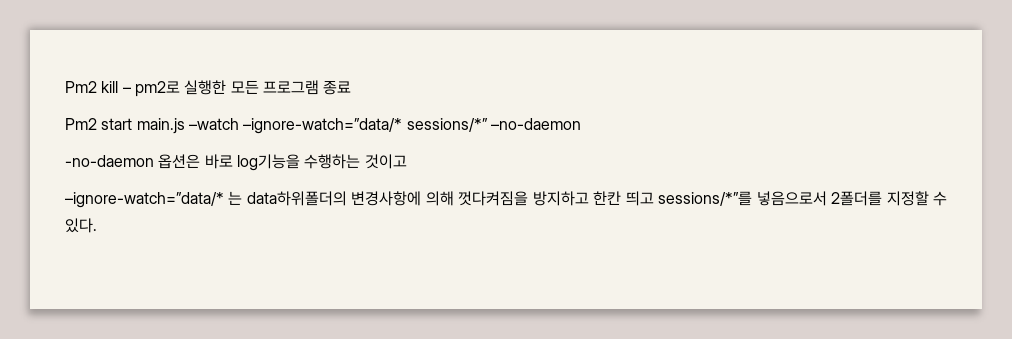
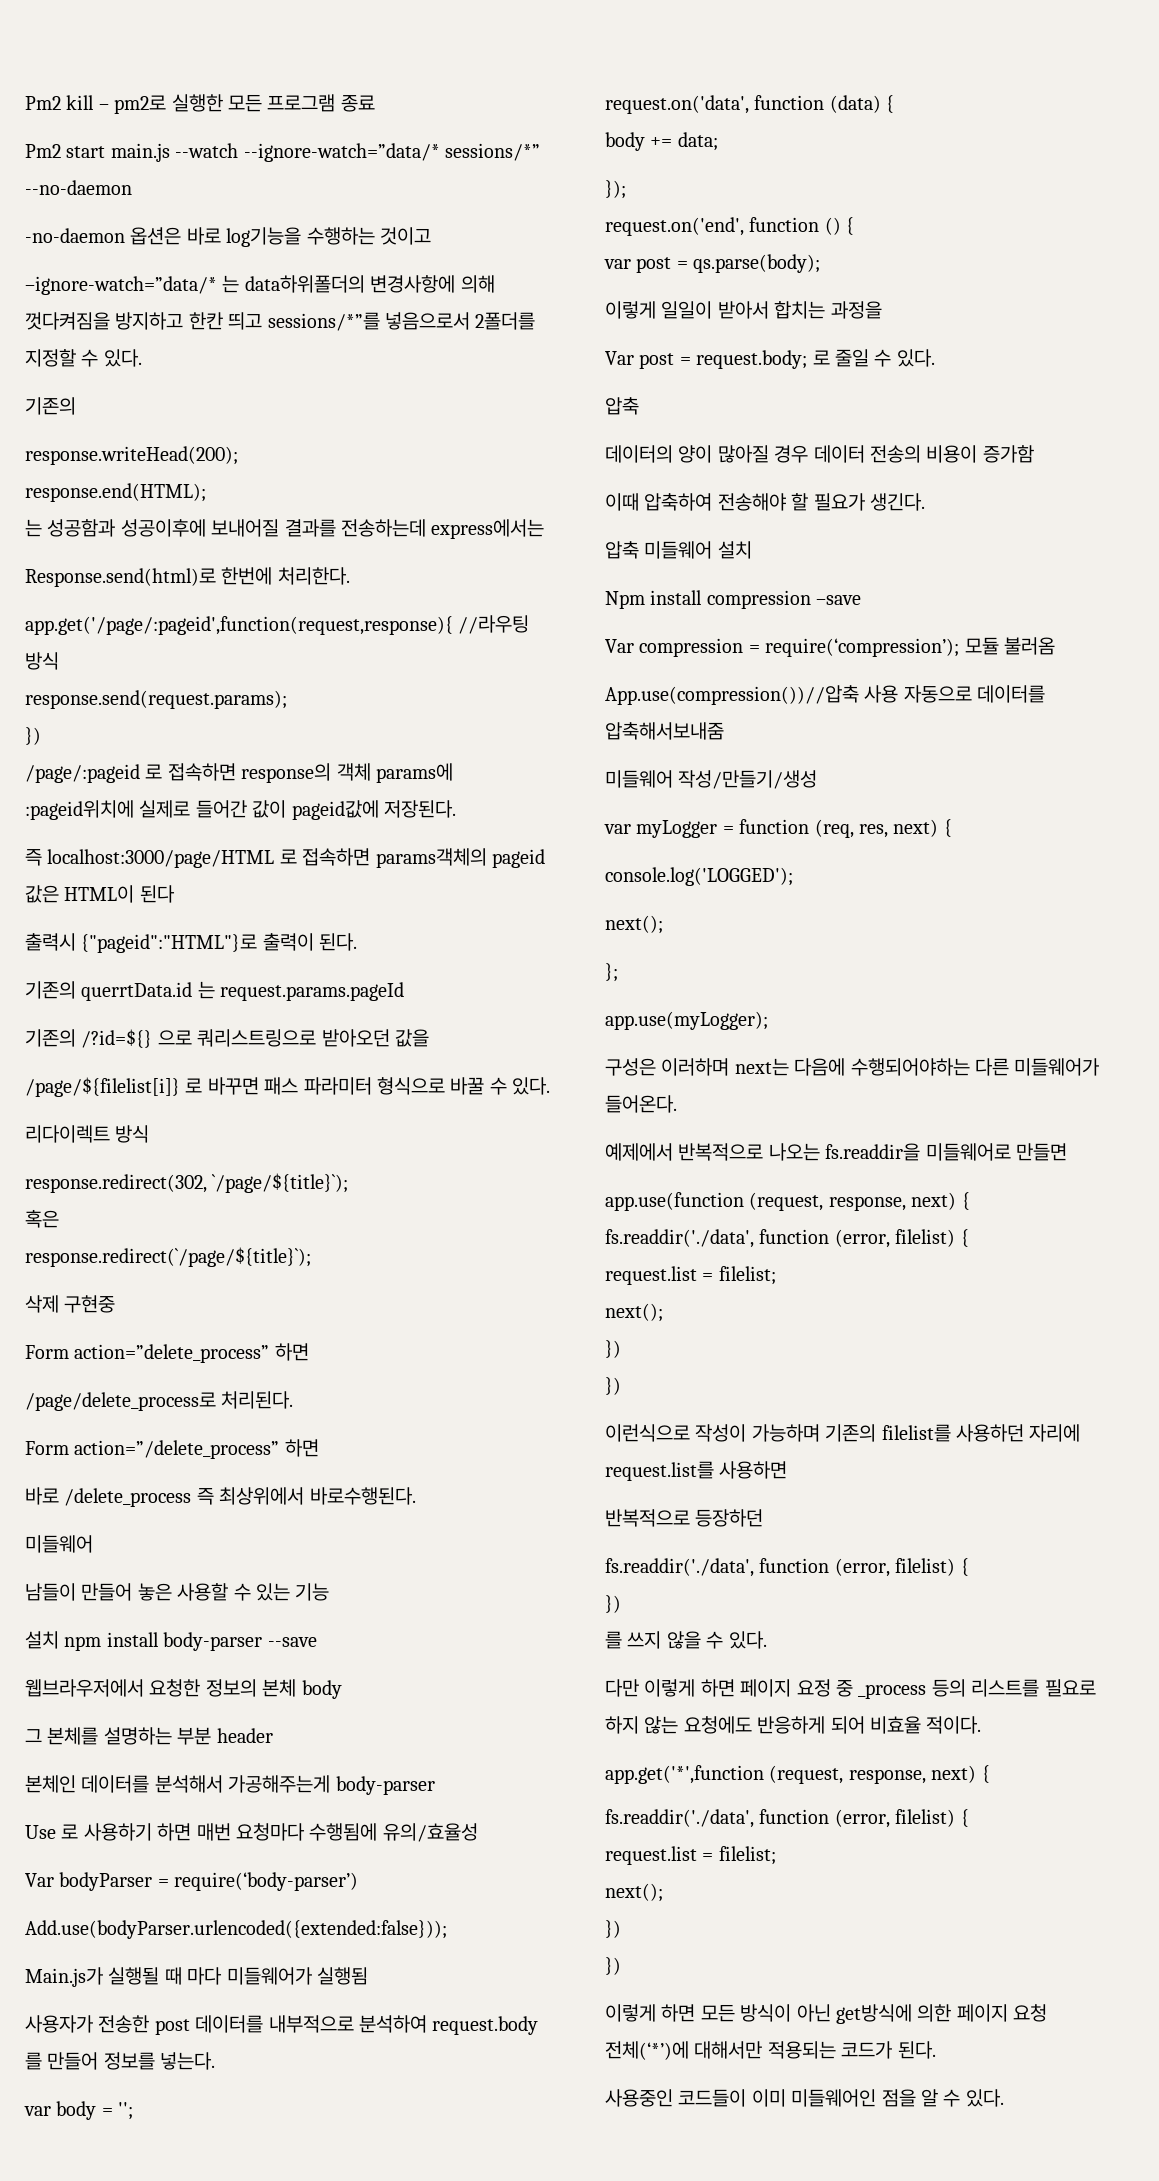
- Pm2 start main.js –watch –ignore-watch=”data/* sessions/*” –no-daemon
+ Pm2 start main.js --watch --ignore-watch=”data/* sessions/*” --no-daemon
  –ignore-watch=”data/* 는 data하위폴더의 변경사항에 의해 껏다켜짐을 방지하고 한칸 띄고 sessions/*”를 넣음으로서 2폴더를 지정할 수 있다.
+ 기존의
+ response.writeHead(200);
+ response.end(HTML);
+ 는 성공함과 성공이후에 보내어질 결과를 전송하는데 express에서는
+ Response.send(html)로 한번에 처리한다.
+ app.get('/page/:pageid',function(request,response){ //라우팅 방식
+ response.send(request.params);
+ })
+ /page/:pageid 로 접속하면 response의 객체 params에 :pageid위치에 실제로 들어간 값이 pageid값에 저장된다.
+ 즉 localhost:3000/page/HTML 로 접속하면 params객체의 pageid 값은 HTML이 된다
+ 출력시 {"pageid":"HTML"}로 출력이 된다.
+ 기존의 querrtData.id 는 request.params.pageId
+ 기존의 /?id=${} 으로 쿼리스트링으로 받아오던 값을
+ /page/${filelist[i]} 로 바꾸면 패스 파라미터 형식으로 바꿀 수 있다.
+ 리다이렉트 방식
+ response.redirect(302, `/page/${title}`);
+ 혹은
+ response.redirect(`/page/${title}`);
+ 삭제 구현중
+ Form action=”delete_process” 하면
+ /page/delete_process로 처리된다.
+ Form action=”/delete_process” 하면
+ 바로 /delete_process 즉 최상위에서 바로수행된다.
+ 미들웨어
+ 남들이 만들어 놓은 사용할 수 있는 기능
+ 설치 npm install body-parser --save
+ 웹브라우저에서 요청한 정보의 본체 body
+ 그 본체를 설명하는 부분 header
+ 본체인 데이터를 분석해서 가공해주는게 body-parser
+ Use 로 사용하기 하면 매번 요청마다 수행됨에 유의/효율성
+ Var bodyParser = require(‘body-parser’)
+ Add.use(bodyParser.urlencoded({extended:false}));
+ Main.js가 실행될 때 마다 미들웨어가 실행됨
+ 사용자가 전송한 post 데이터를 내부적으로 분석하여 request.body 를 만들어 정보를 넣는다.
+ var body = '';
+ request.on('data', function (data) {
+ body += data;
+ });
+ request.on('end', function () {
+ var post = qs.parse(body);
+ 이렇게 일일이 받아서 합치는 과정을
+ Var post = request.body; 로 줄일 수 있다.
+ 압축
+ 데이터의 양이 많아질 경우 데이터 전송의 비용이 증가함
+ 이때 압축하여 전송해야 할 필요가 생긴다.
+ 압축 미들웨어 설치
+ Npm install compression –save
+ Var compression = require(‘compression’); 모듈 불러옴
+ App.use(compression())//압축 사용 자동으로 데이터를 압축해서보내줌
+ 미들웨어 작성/만들기/생성
+ var myLogger = function (req, res, next) {
+ console.log('LOGGED');
+ next();
+ };
+ app.use(myLogger);
+ 구성은 이러하며 next는 다음에 수행되어야하는 다른 미들웨어가 들어온다.
+ 예제에서 반복적으로 나오는 fs.readdir을 미들웨어로 만들면
+ app.use(function (request, response, next) {
+ fs.readdir('./data', function (error, filelist) {
+ request.list = filelist;
+ next();
+ })
+ })
+ 이런식으로 작성이 가능하며 기존의 filelist를 사용하던 자리에 request.list를 사용하면
+ 반복적으로 등장하던
+ fs.readdir('./data', function (error, filelist) {
+ })
+ 를 쓰지 않을 수 있다.
+ 다만 이렇게 하면 페이지 요정 중 _process 등의 리스트를 필요로 하지 않는 요청에도 반응하게 되어 비효율 적이다.
+ app.get('*',function (request, response, next) {
+ fs.readdir('./data', function (error, filelist) {
+ request.list = filelist;
+ next();
+ })
+ })
+ 이렇게 하면 모든 방식이 아닌 get방식에 의한 페이지 요청 전체(‘*’)에 대해서만 적용되는 코드가 된다.
+ 사용중인 코드들이 이미 미들웨어인 점을 알 수 있다.

